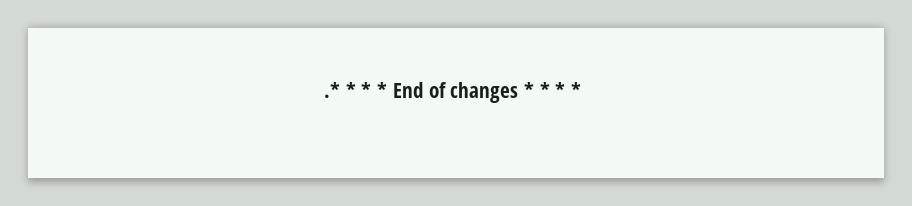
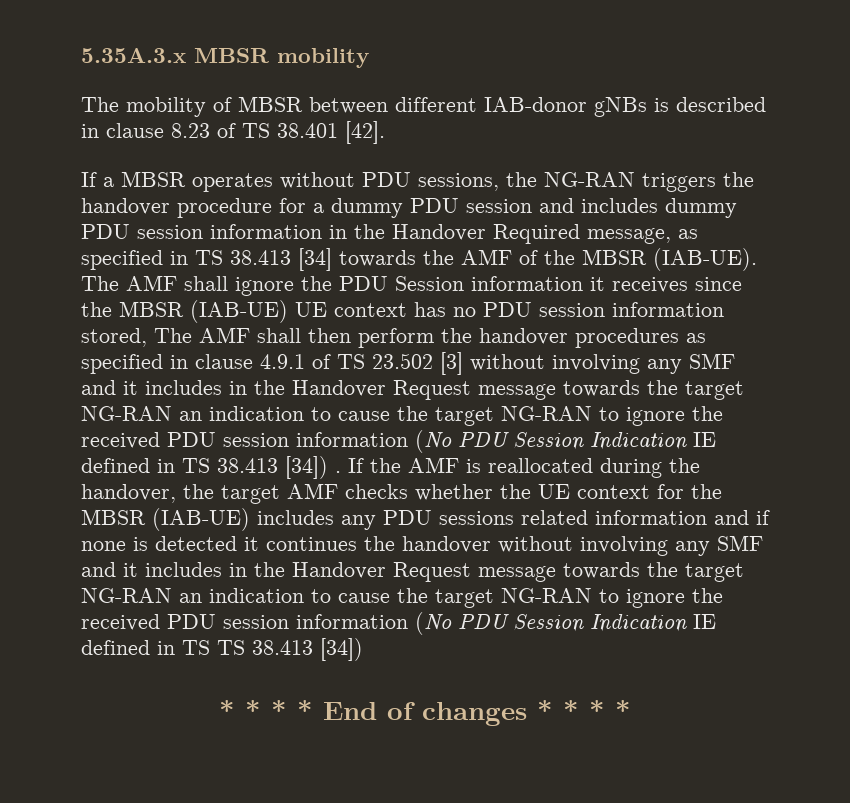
- .* * * * End of changes * * * *
+ 5.35A.3.x MBSR mobility
+ The mobility of MBSR between different IAB-donor gNBs is described in clause 8.23 of TS 38.401 [42].
+ If a MBSR operates without PDU sessions, the NG-RAN triggers the handover procedure for a dummy PDU session and includes dummy PDU session information in the Handover Required message, as specified in TS 38.413 [34] towards the AMF of the MBSR (IAB-UE). The AMF shall ignore the PDU Session information it receives since the MBSR (IAB-UE) UE context has no PDU session information stored, The AMF shall then perform the handover procedures as specified in clause 4.9.1 of TS 23.502 [3] without involving any SMF and it includes in the Handover Request message towards the target NG-RAN an indication to cause the target NG-RAN to ignore the received PDU session information (No PDU Session Indication IE defined in TS 38.413 [34]) . If the AMF is reallocated during the handover, the target AMF checks whether the UE context for the MBSR (IAB-UE) includes any PDU sessions related information and if none is detected it continues the handover without involving any SMF and it includes in the Handover Request message towards the target NG-RAN an indication to cause the target NG-RAN to ignore the received PDU session information (No PDU Session Indication IE defined in TS TS 38.413 [34])
+ * * * * End of changes * * * *

